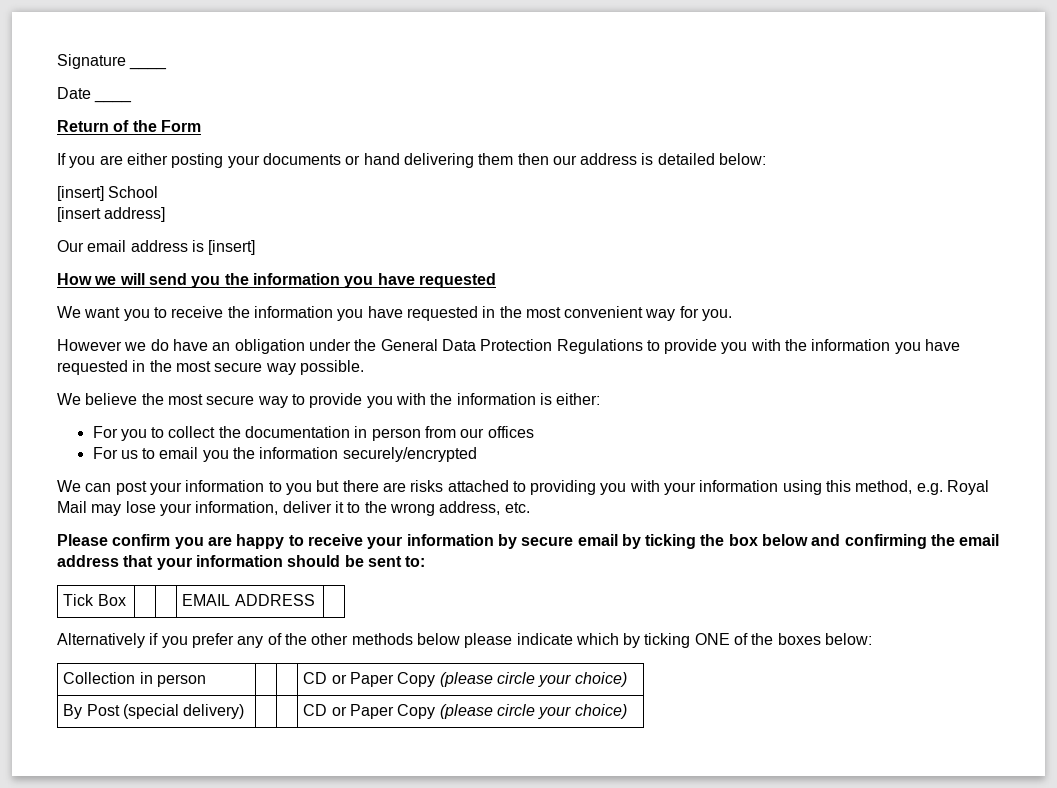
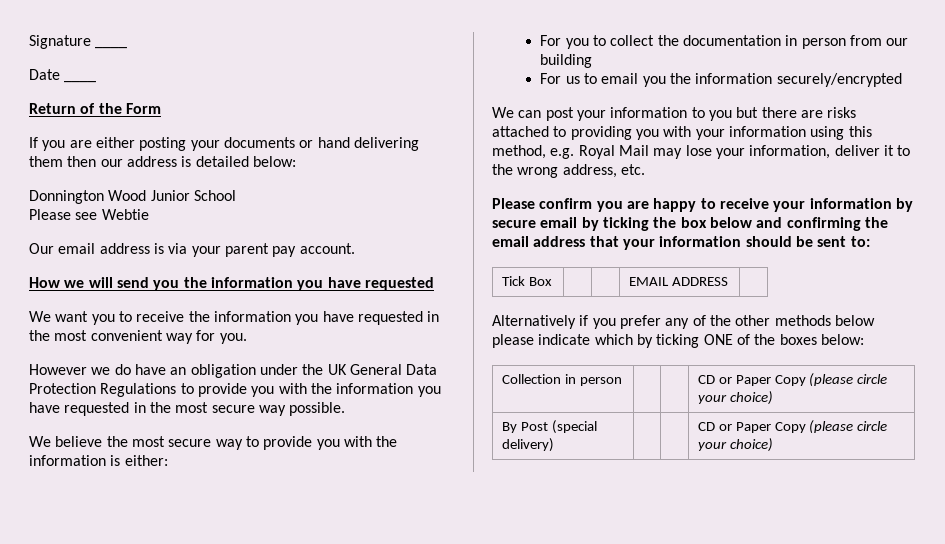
- [insert] School
- [insert address]
+ Donnington Wood Junior School
+ Please see Webtie
- Our email address is [insert]
+ Our email address is via your parent pay account.
- However we do have an obligation under the General Data Protection Regulations to provide you with the information you have requested in the most secure way possible.
+ However we do have an obligation under the UK General Data Protection Regulations to provide you with the information you have requested in the most secure way possible.
- For you to collect the documentation in person from our offices
+ For you to collect the documentation in person from our building

